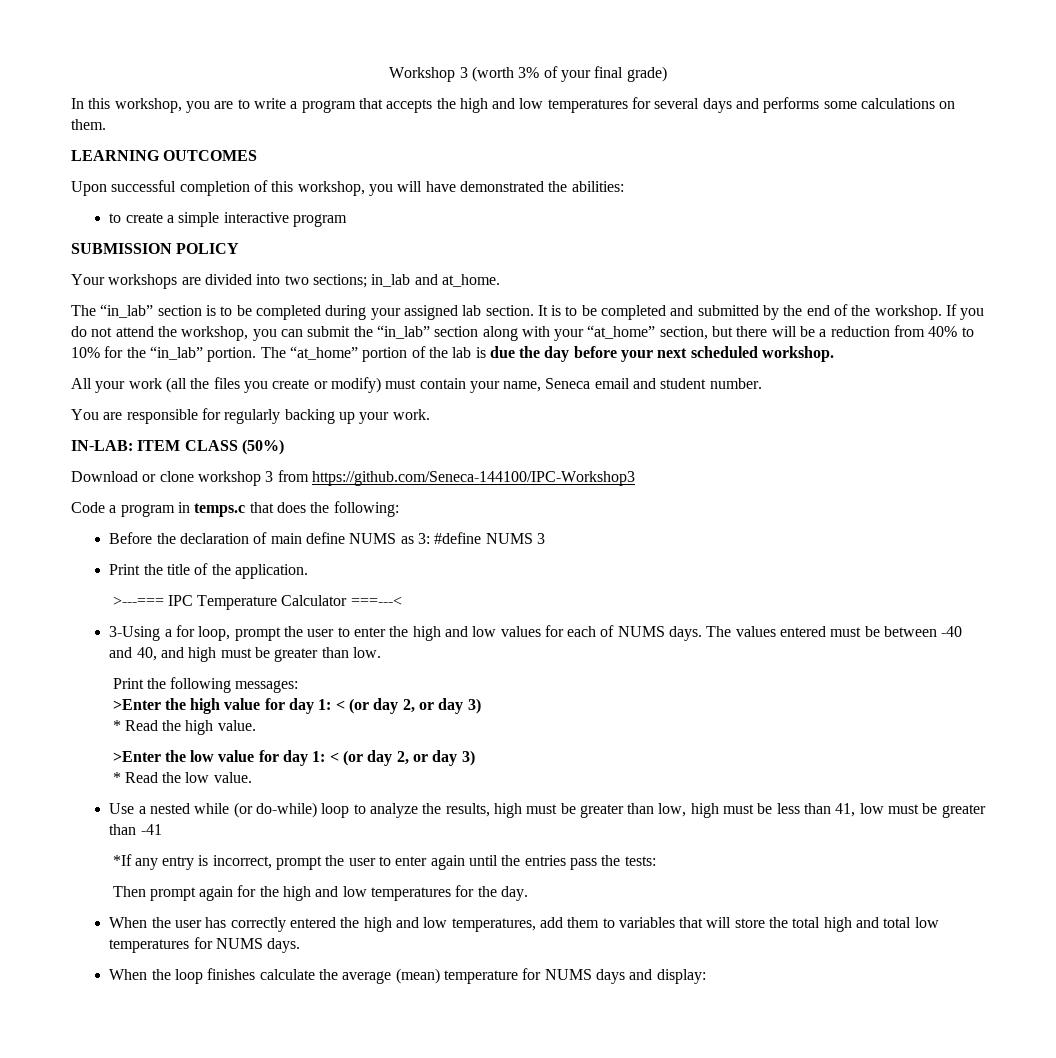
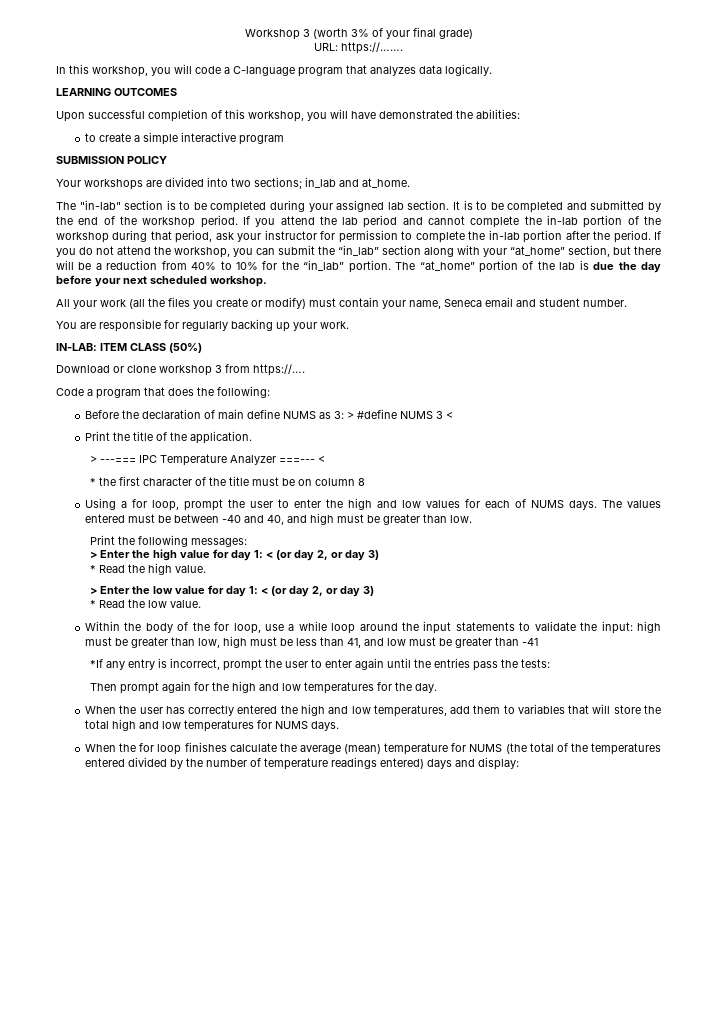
+ URL: https://…….
- In this workshop, you are to write a program that accepts the high and low temperatures for several days and performs some calculations on them.
+ In this workshop, you will code a C-language program that analyzes data logically.
- The “in_lab” section is to be completed during your assigned lab section.
+ The "in-lab" section is to be completed during your assigned lab section.
- It is to be completed and submitted by the end of the workshop.
+ It is to be completed and submitted by the end of the workshop period. If you attend the lab period and cannot complete the in-lab portion of the workshop during that period, ask your instructor for permission to complete the in-lab portion after the period.
- Download or clone workshop 3 from https://github.com/Seneca-144100/IPC-Workshop3
+ Download or clone workshop 3 from https://….
- Code a program in temps.c that does the following:
+ Code a program that does the following:
- Before the declaration of main define NUMS as 3: #define NUMS 3
+ Before the declaration of main define NUMS as 3: > #define NUMS 3 <
- >---=== IPC Temperature Calculator ===---<
- 3-Using a for loop, prompt the user to enter the high and low values for each of NUMS days.
+ > ---=== IPC Temperature Analyzer ===--- <
+ * the first character of the title must be on column 8
+ Using a for loop, prompt the user to enter the high and low values for each of NUMS days.
- >Enter the high value for day 1: < (or day 2, or day 3)
+ > Enter the high value for day 1: < (or day 2, or day 3)
- >Enter the low value for day 1: < (or day 2, or day 3)
+ > Enter the low value for day 1: < (or day 2, or day 3)
- Use a nested while (or do-while) loop to analyze the results, high must be greater than low, high must be less than 41, low must be greater than -41
+ Within the body of the for loop, use a while loop around the input statements to validate the input: high must be greater than low, high must be less than 41, and low must be greater than -41
- When the user has correctly entered the high and low temperatures, add them to variables that will store the total high and total low temperatures for NUMS days.
+ When the user has correctly entered the high and low temperatures, add them to variables that will store the total high and low temperatures for NUMS days.
- When the loop finishes calculate the average (mean) temperature for NUMS days and display:
+ When the for loop finishes calculate the average (mean) temperature for NUMS (the total of the temperatures entered divided by the number of temperature readings entered) days and display:

